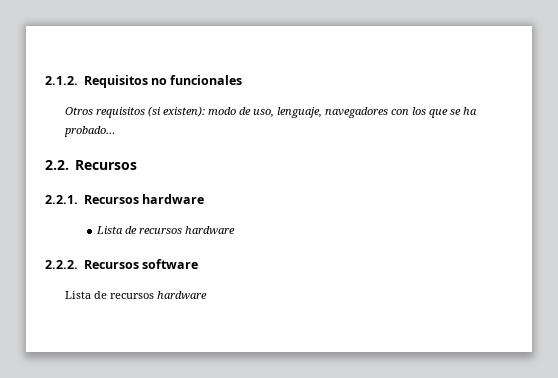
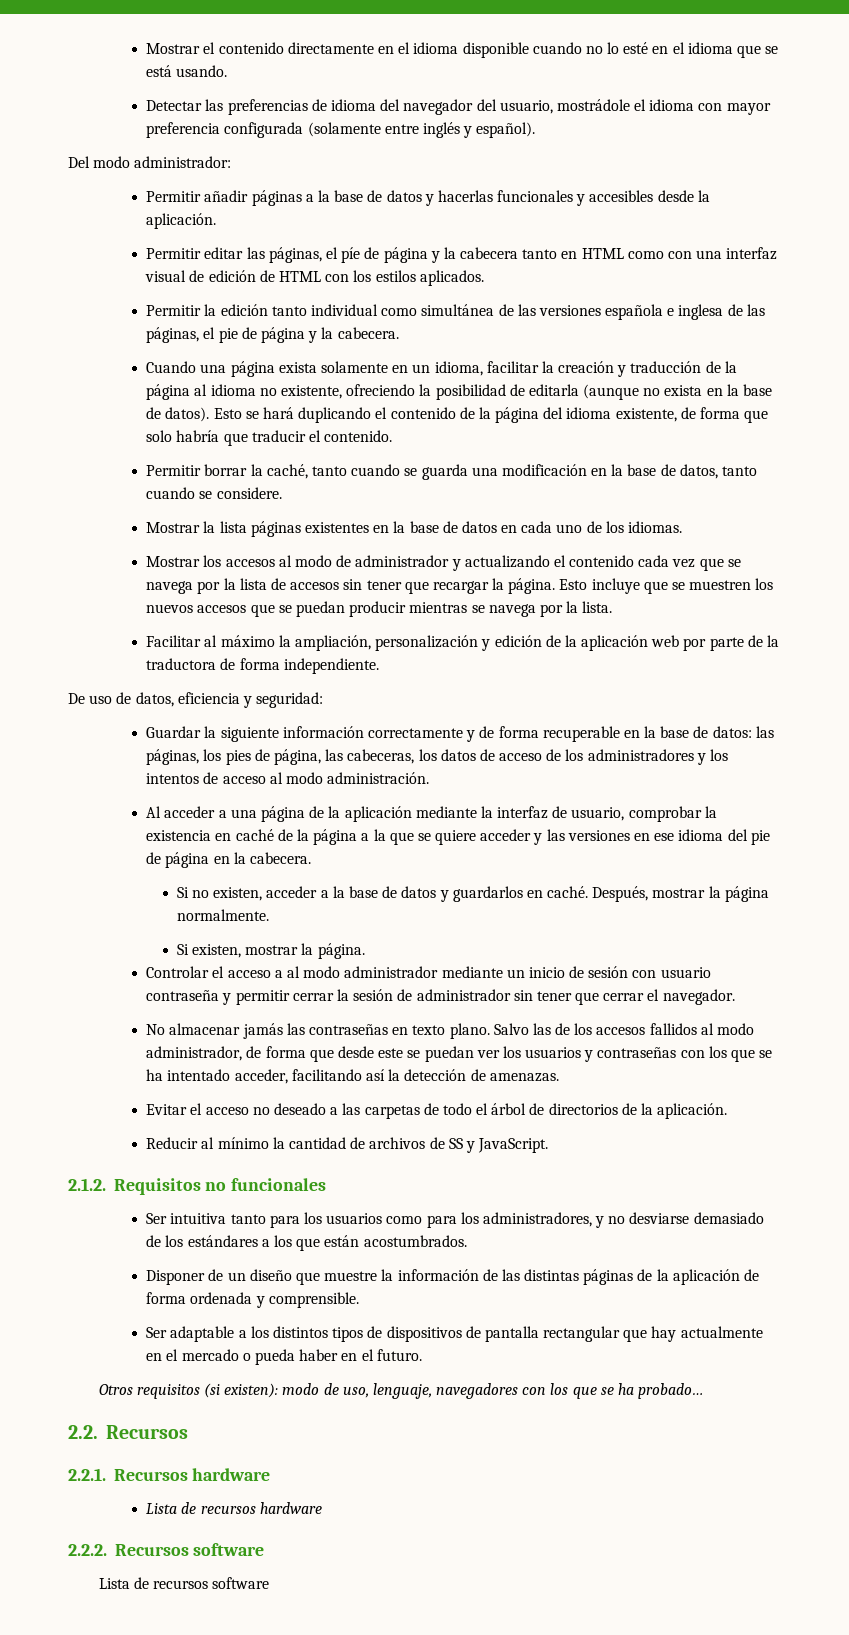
+ Mostrar el contenido directamente en el idioma disponible cuando no lo esté en el idioma que se está usando.
+ Detectar las preferencias de idioma del navegador del usuario, mostrádole el idioma con mayor preferencia configurada (solamente entre inglés y español).
+ Del modo administrador:
+ Permitir añadir páginas a la base de datos y hacerlas funcionales y accesibles desde la aplicación.
+ Permitir editar las páginas, el píe de página y la cabecera tanto en HTML como con una interfaz visual de edición de HTML con los estilos aplicados.
+ Permitir la edición tanto individual como simultánea de las versiones española e inglesa de las páginas, el pie de página y la cabecera.
+ Cuando una página exista solamente en un idioma, facilitar la creación y traducción de la página al idioma no existente, ofreciendo la posibilidad de editarla (aunque no exista en la base de datos). Esto se hará duplicando el contenido de la página del idioma existente, de forma que solo habría que traducir el contenido.
+ Permitir borrar la caché, tanto cuando se guarda una modificación en la base de datos, tanto cuando se considere.
+ Mostrar la lista páginas existentes en la base de datos en cada uno de los idiomas.
+ Mostrar los accesos al modo de administrador y actualizando el contenido cada vez que se navega por la lista de accesos sin tener que recargar la página. Esto incluye que se muestren los nuevos accesos que se puedan producir mientras se navega por la lista.
+ Facilitar al máximo la ampliación, personalización y edición de la aplicación web por parte de la traductora de forma independiente.
+ De uso de datos, eficiencia y seguridad:
+ Guardar la siguiente información correctamente y de forma recuperable en la base de datos: las páginas, los pies de página, las cabeceras, los datos de acceso de los administradores y los intentos de acceso al modo administración.
+ Al acceder a una página de la aplicación mediante la interfaz de usuario, comprobar la existencia en caché de la página a la que se quiere acceder y las versiones en ese idioma del pie de página en la cabecera.
+ Si no existen, acceder a la base de datos y guardarlos en caché. Después, mostrar la página normalmente.
+ Si existen, mostrar la página.
+ Controlar el acceso a al modo administrador mediante un inicio de sesión con usuario contraseña y permitir cerrar la sesión de administrador sin tener que cerrar el navegador.
+ No almacenar jamás las contraseñas en texto plano. Salvo las de los accesos fallidos al modo administrador, de forma que desde este se puedan ver los usuarios y contraseñas con los que se ha intentado acceder, facilitando así la detección de amenazas.
+ Evitar el acceso no deseado a las carpetas de todo el árbol de directorios de la aplicación.
+ Reducir al mínimo la cantidad de archivos de SS y JavaScript.
  2.1.2. Requisitos no funcionales
+ Ser intuitiva tanto para los usuarios como para los administradores, y no desviarse demasiado de los estándares a los que están acostumbrados.
+ Disponer de un diseño que muestre la información de las distintas páginas de la aplicación de forma ordenada y comprensible.
+ Ser adaptable a los distintos tipos de dispositivos de pantalla rectangular que hay actualmente en el mercado o pueda haber en el futuro.
  2.2.2. Recursos software
- Lista de recursos hardware
+ Lista de recursos software

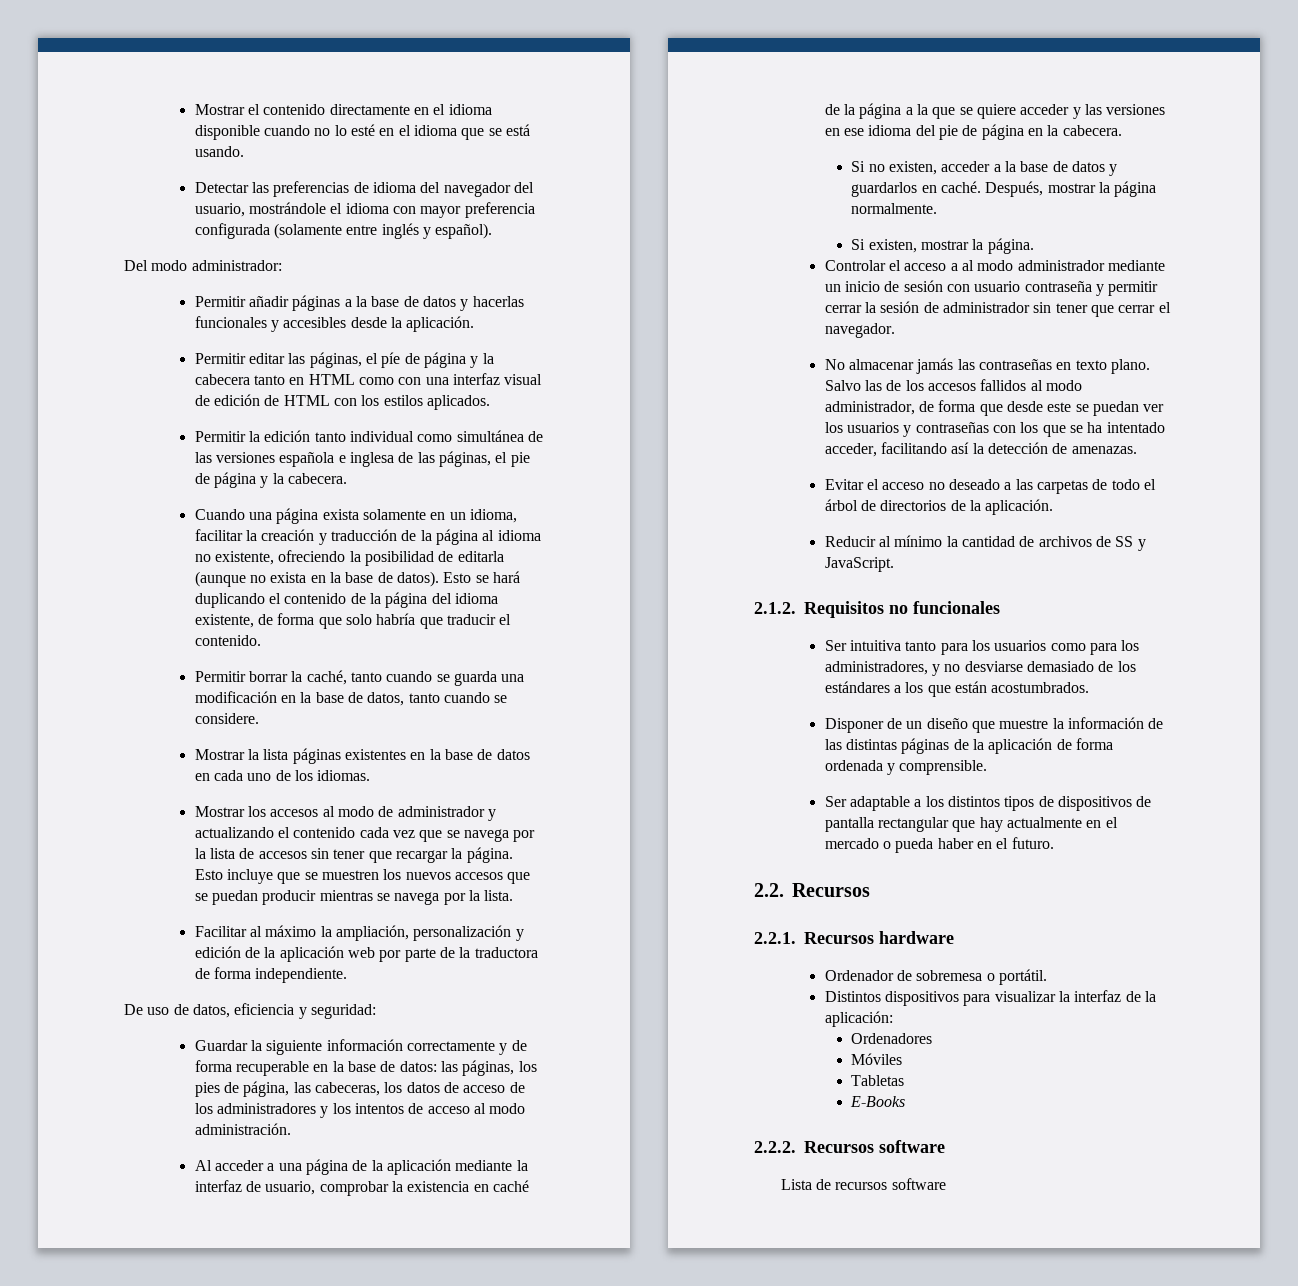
- Detectar las preferencias de idioma del navegador del usuario, mostrádole el idioma con mayor preferencia configurada (solamente entre inglés y español).
+ Detectar las preferencias de idioma del navegador del usuario, mostrándole el idioma con mayor preferencia configurada (solamente entre inglés y español).
- Otros requisitos (si existen): modo de uso, lenguaje, navegadores con los que se ha probado…
- Lista de recursos hardware
+ Ordenador de sobremesa o portátil.
+ Distintos dispositivos para visualizar la interfaz de la aplicación:
+ Ordenadores
+ Móviles
+ Tabletas
+ E-Books

